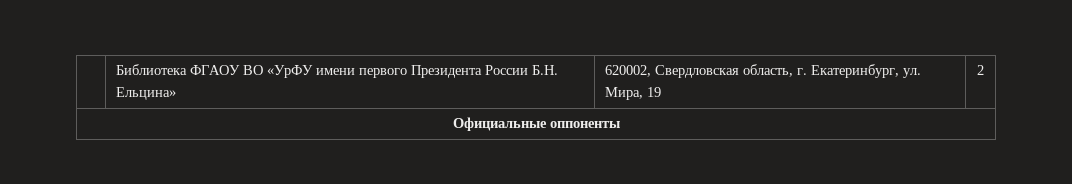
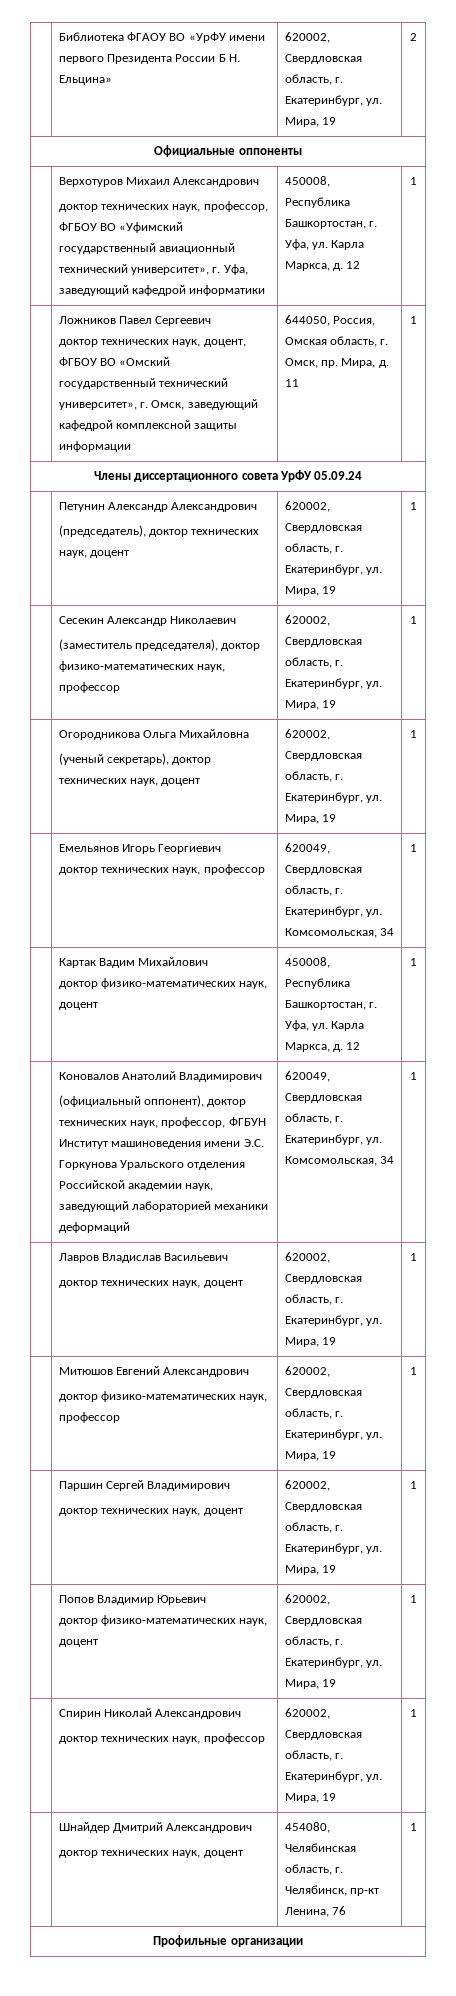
- | Библиотека ФГАОУ ВО «УрФУ имени первого Президента России Б.Н. Ельцина» | 620002, Свердловская область, г. Екатеринбург, ул. Мира, 19 | 2
+ | Библиотека ФГАОУ ВО «УрФУ имени первого Президента России Б Н. Ельцина» | 620002, Свердловская область, г. Екатеринбург, ул. Мира, 19 | 2
+ | Верхотуров Михаил Александрович
+ доктор технических наук, профессор, ФГБОУ ВО «Уфимский государственный авиационный технический университет», г. Уфа, заведующий кафедрой информатики | 450008, Республика Башкортостан, г. Уфа, ул. Карла Маркса, д. 12 | 1
+ | Ложников Павел Сергеевич
+ доктор технических наук, доцент, ФГБОУ ВО «Омский государственный технический университет», г. Омск, заведующий кафедрой комплексной защиты информации | 644050, Россия, Омская область, г. Омск, пр. Мира, д. 11 | 1
+ Члены диссертационного совета УрФУ 05.09.24
+ | Петунин Александр Александрович
+ (председатель), доктор технических наук, доцент | 620002, Свердловская область, г. Екатеринбург, ул. Мира, 19 | 1
+ | Сесекин Александр Николаевич
+ (заместитель председателя), доктор физико-математических наук, профессор | 620002, Свердловская область, г. Екатеринбург, ул. Мира, 19 | 1
+ | Огородникова Ольга Михайловна
+ (ученый секретарь), доктор технических наук, доцент | 620002, Свердловская область, г. Екатеринбург, ул. Мира, 19 | 1
+ | Емельянов Игорь Георгиевич
+ доктор технических наук, профессор | 620049, Свердловская область, г. Екатеринбург, ул. Комсомольская, 34 | 1
+ | Картак Вадим Михайлович
+ доктор физико-математических наук, доцент | 450008, Республика Башкортостан, г. Уфа, ул. Карла Маркса, д. 12 | 1
+ | Коновалов Анатолий Владимирович
+ (официальный оппонент), доктор технических наук, профессор, ФГБУН Институт машиноведения имени Э.С. Горкунова Уральского отделения Российской академии наук, заведующий лабораторией механики деформаций | 620049, Свердловская область, г. Екатеринбург, ул. Комсомольская, 34 | 1
+ | Лавров Владислав Васильевич
+ доктор технических наук, доцент | 620002, Свердловская область, г. Екатеринбург, ул. Мира, 19 | 1
+ | Митюшов Евгений Александрович
+ доктор физико-математических наук, профессор | 620002, Свердловская область, г. Екатеринбург, ул. Мира, 19 | 1
+ | Паршин Сергей Владимирович
+ доктор технических наук, доцент | 620002, Свердловская область, г. Екатеринбург, ул. Мира, 19 | 1
+ | Попов Владимир Юрьевич
+ доктор физико-математических наук, доцент | 620002, Свердловская область, г. Екатеринбург, ул. Мира, 19 | 1
+ | Спирин Николай Александрович
+ доктор технических наук, профессор | 620002, Свердловская область, г. Екатеринбург, ул. Мира, 19 | 1
+ | Шнайдер Дмитрий Александрович
+ доктор технических наук, доцент | 454080, Челябинская область, г. Челябинск, пр-кт Ленина, 76 | 1
+ Профильные организации

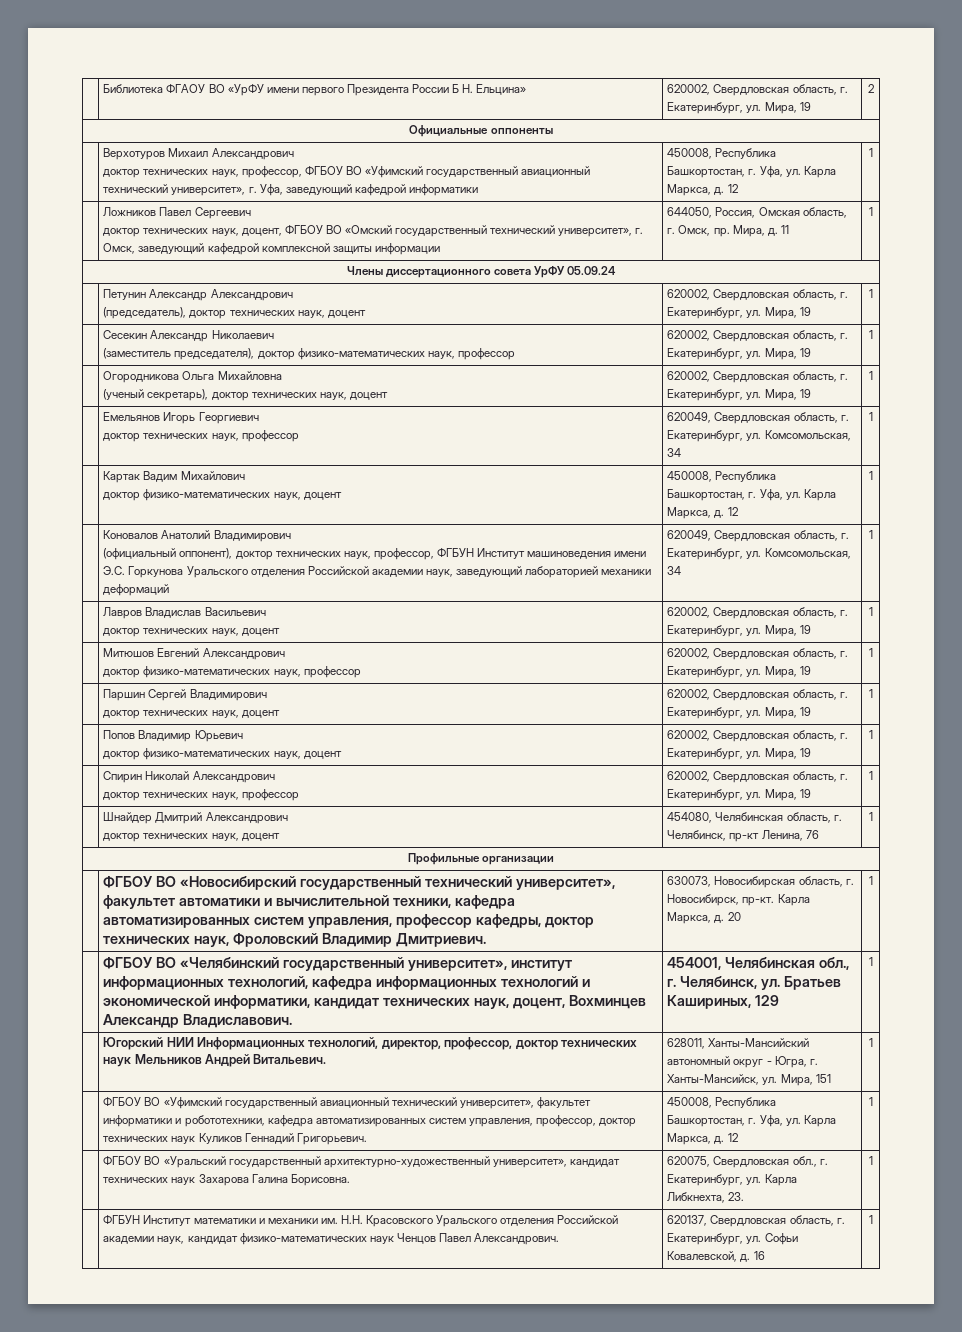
+ | ФГБОУ ВО «Новосибирский государственный технический университет», факультет автоматики и вычислительной техники, кафедра автоматизированных систем управления, профессор кафедры, доктор технических наук, Фроловский Владимир Дмитриевич. | 630073, Новосибирская область, г. Новосибирск, пр-кт. Карла Маркса, д. 20 | 1
+ | ФГБОУ ВО «Челябинский государственный университет», институт информационных технологий, кафедра информационных технологий и экономической информатики, кандидат технических наук, доцент, Вохминцев Александр Владиславович. | 454001, Челябинская обл., г. Челябинск, ул. Братьев Кашириных, 129 | 1
+ | Югорский НИИ Информационных технологий, директор, профессор, доктор технических наук Мельников Андрей Витальевич. | 628011, Ханты-Мансийский автономный округ - Югра, г. Ханты-Мансийск, ул. Мира, 151 | 1
+ | ФГБОУ ВО «Уфимский государственный авиационный технический университет», факультет информатики и робототехники, кафедра автоматизированных систем управления, профессор, доктор технических наук Куликов Геннадий Григорьевич. | 450008, Республика Башкортостан, г. Уфа, ул. Карла Маркса, д. 12 | 1
+ | ФГБОУ ВО «Уральский государственный архитектурно-художественный университет», кандидат технических наук Захарова Галина Борисовна. | 620075, Свердловская обл., г. Екатеринбург, ул. Карла Либкнехта, 23. | 1
+ | ФГБУН Институт математики и механики им. Н.Н. Красовского Уральского отделения Российской академии наук, кандидат физико-математических наук Ченцов Павел Александрович. | 620137, Свердловская область, г. Екатеринбург, ул. Софьи Ковалевской, д. 16 | 1

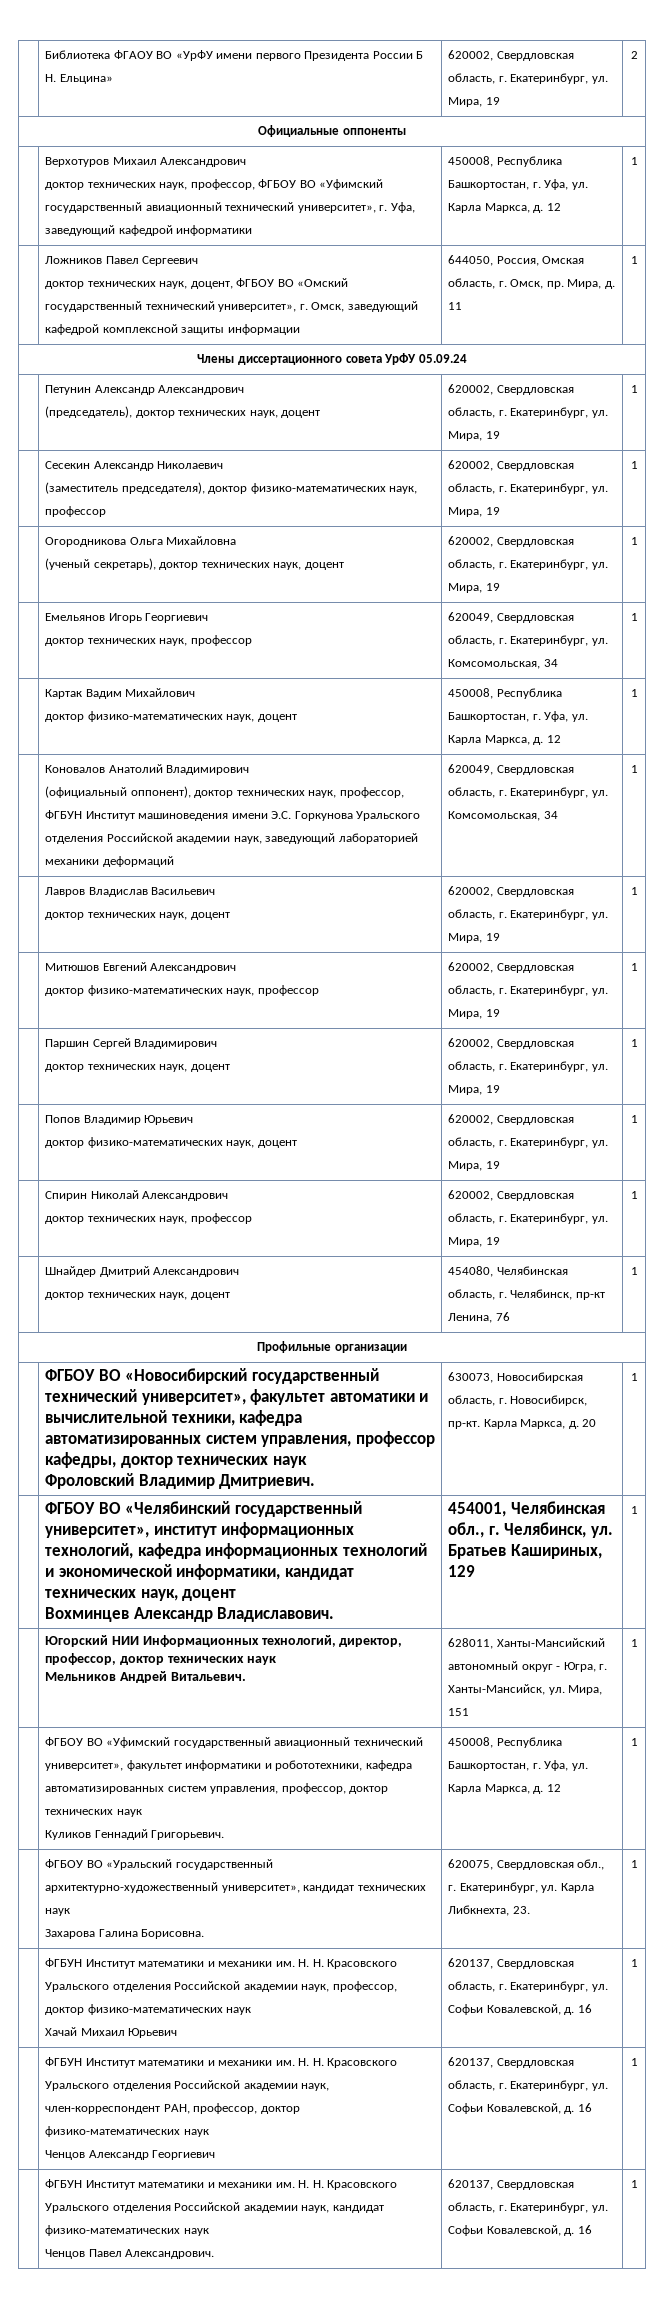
- | ФГБОУ ВО «Новосибирский государственный технический университет», факультет автоматики и вычислительной техники, кафедра автоматизированных систем управления, профессор кафедры, доктор технических наук, Фроловский Владимир Дмитриевич. | 630073, Новосибирская область, г. Новосибирск, пр-кт. Карла Маркса, д. 20 | 1
+ | ФГБОУ ВО «Новосибирский государственный технический университет», факультет автоматики и вычислительной техники, кафедра автоматизированных систем управления, профессор кафедры, доктор технических наук
+ Фроловский Владимир Дмитриевич. | 630073, Новосибирская область, г. Новосибирск, пр-кт. Карла Маркса, д. 20 | 1
- | ФГБОУ ВО «Челябинский государственный университет», институт информационных технологий, кафедра информационных технологий и экономической информатики, кандидат технических наук, доцент, Вохминцев Александр Владиславович. | 454001, Челябинская обл., г. Челябинск, ул. Братьев Кашириных, 129 | 1
+ | ФГБОУ ВО «Челябинский государственный университет», институт информационных технологий, кафедра информационных технологий и экономической информатики, кандидат технических наук, доцент
+ Вохминцев Александр Владиславович. | 454001, Челябинская обл., г. Челябинск, ул. Братьев Кашириных, 129 | 1
- | Югорский НИИ Информационных технологий, директор, профессор, доктор технических наук Мельников Андрей Витальевич. | 628011, Ханты-Мансийский автономный округ - Югра, г. Ханты-Мансийск, ул. Мира, 151 | 1
+ | Югорский НИИ Информационных технологий, директор, профессор, доктор технических наук
+ Мельников Андрей Витальевич. | 628011, Ханты-Мансийский автономный округ - Югра, г. Ханты-Мансийск, ул. Мира, 151 | 1
- | ФГБОУ ВО «Уфимский государственный авиационный технический университет», факультет информатики и робототехники, кафедра автоматизированных систем управления, профессор, доктор технических наук Куликов Геннадий Григорьевич. | 450008, Республика Башкортостан, г. Уфа, ул. Карла Маркса, д. 12 | 1
+ | ФГБОУ ВО «Уфимский государственный авиационный технический университет», факультет информатики и робототехники, кафедра автоматизированных систем управления, профессор, доктор технических наук
+ Куликов Геннадий Григорьевич. | 450008, Республика Башкортостан, г. Уфа, ул. Карла Маркса, д. 12 | 1
- | ФГБОУ ВО «Уральский государственный архитектурно-художественный университет», кандидат технических наук Захарова Галина Борисовна. | 620075, Свердловская обл., г. Екатеринбург, ул. Карла Либкнехта, 23. | 1
+ | ФГБОУ ВО «Уральский государственный архитектурно-художественный университет», кандидат технических наук
+ Захарова Галина Борисовна. | 620075, Свердловская обл., г. Екатеринбург, ул. Карла Либкнехта, 23. | 1
- | ФГБУН Институт математики и механики им. Н.Н. Красовского Уральского отделения Российской академии наук, кандидат физико-математических наук Ченцов Павел Александрович. | 620137, Свердловская область, г. Екатеринбург, ул. Софьи Ковалевской, д. 16 | 1
+ | ФГБУН Институт математики и механики им. Н. Н. Красовского Уральского отделения Российской академии наук, профессор, доктор физико-математических наук
+ Хачай Михаил Юрьевич | 620137, Свердловская область, г. Екатеринбург, ул. Софьи Ковалевской, д. 16 | 1
+ | ФГБУН Институт математики и механики им. Н. Н. Красовского Уральского отделения Российской академии наук, член-корреспондент РАН, профессор, доктор физико-математических наук
+ Ченцов Александр Георгиевич | 620137, Свердловская область, г. Екатеринбург, ул. Софьи Ковалевской, д. 16 | 1
+ | ФГБУН Институт математики и механики им. Н. Н. Красовского Уральского отделения Российской академии наук, кандидат физико-математических наук
+ Ченцов Павел Александрович. | 620137, Свердловская область, г. Екатеринбург, ул. Софьи Ковалевской, д. 16 | 1

